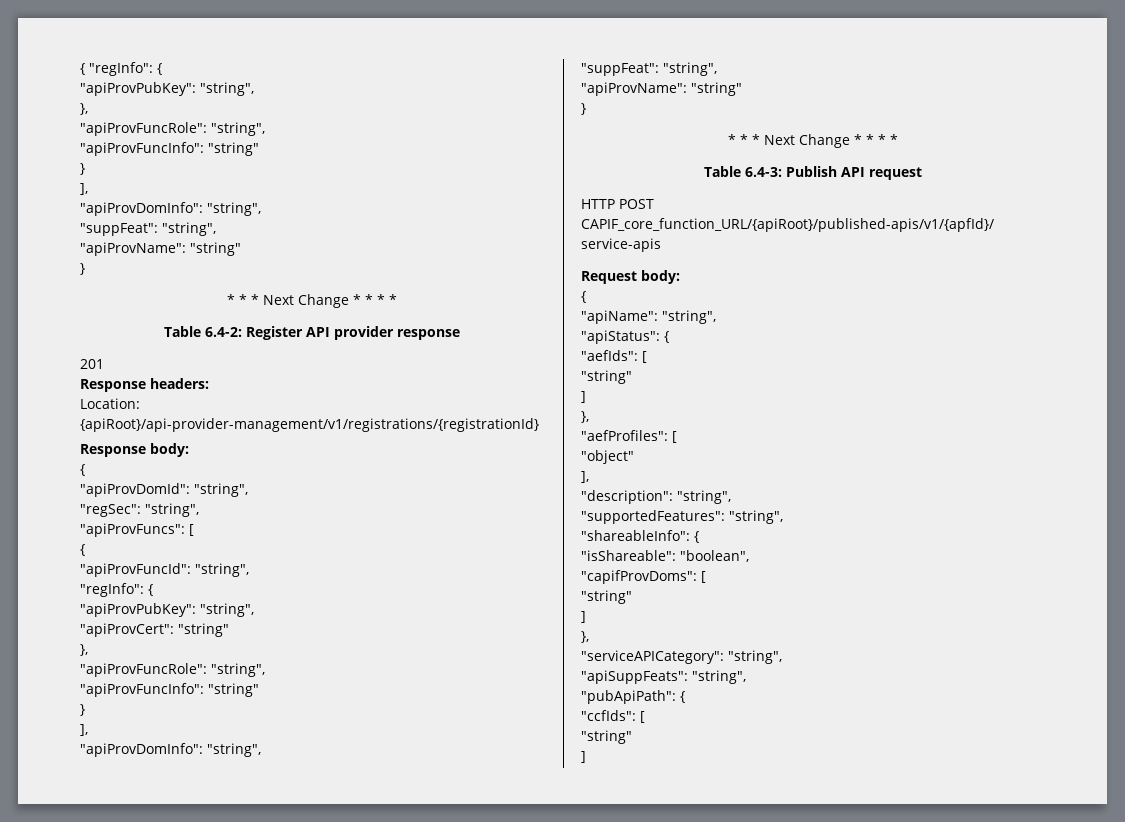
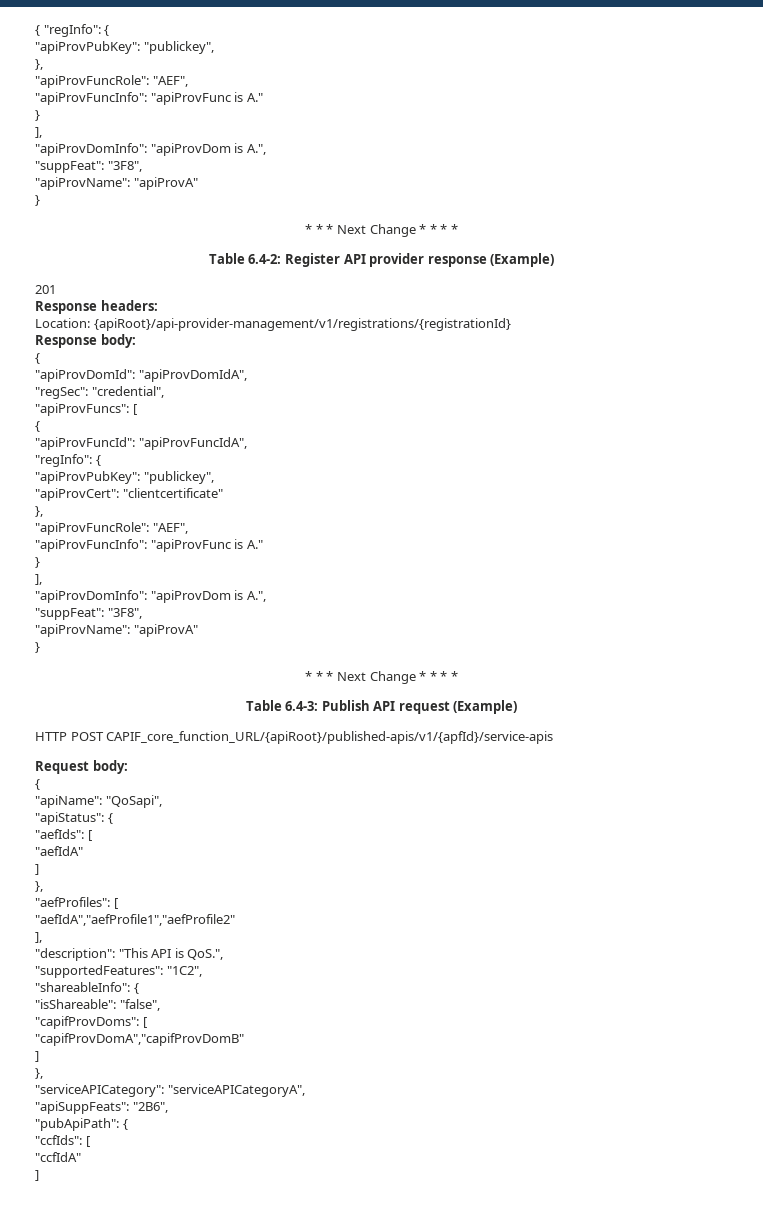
  { "regInfo": {
- "apiProvPubKey": "string",
+ "apiProvPubKey": "publickey",
  },
- "apiProvFuncRole": "string",
- "apiProvFuncInfo": "string"
+ "apiProvFuncRole": "AEF",
+ "apiProvFuncInfo": "apiProvFunc is A."
  }
  ],
- "apiProvDomInfo": "string",
- "suppFeat": "string",
- "apiProvName": "string"
+ "apiProvDomInfo": "apiProvDom is A.",
+ "suppFeat": "3F8",
+ "apiProvName": "apiProvA"
- Table 6.4-2: Register API provider response
+ Table 6.4-2: Register API provider response (Example)
- "apiProvDomId": "string",
+ "apiProvDomId": "apiProvDomIdA",
- "regSec": "string",
+ "regSec": "credential",
- "apiProvFuncId": "string",
+ "apiProvFuncId": "apiProvFuncIdA",
  "regInfo": {
- "apiProvPubKey": "string",
+ "apiProvPubKey": "publickey",
- "apiProvCert": "string"
+ "apiProvCert": "clientcertificate"
  },
- "apiProvFuncRole": "string",
- "apiProvFuncInfo": "string"
+ "apiProvFuncRole": "AEF",
+ "apiProvFuncInfo": "apiProvFunc is A."
  }
  ],
- "apiProvDomInfo": "string",
- "suppFeat": "string",
- "apiProvName": "string"
+ "apiProvDomInfo": "apiProvDom is A.",
+ "suppFeat": "3F8",
+ "apiProvName": "apiProvA"
- Table 6.4-3: Publish API request
+ Table 6.4-3: Publish API request (Example)
- "apiName": "string",
+ "apiName": "QoSapi",
  "aefIds": [
- "string"
+ "aefIdA"
- "object"
+ "aefIdA","aefProfile1","aefProfile2"
- "description": "string",
+ "description": "This API is QoS.",
- "supportedFeatures": "string",
+ "supportedFeatures": "1C2",
- "isShareable": "boolean",
+ "isShareable": "false",
  "capifProvDoms": [
- "string"
+ "capifProvDomA","capifProvDomB"
- "serviceAPICategory": "string",
+ "serviceAPICategory": "serviceAPICategoryA",
- "apiSuppFeats": "string",
+ "apiSuppFeats": "2B6",
  "ccfIds": [
- "string"
+ "ccfIdA"

